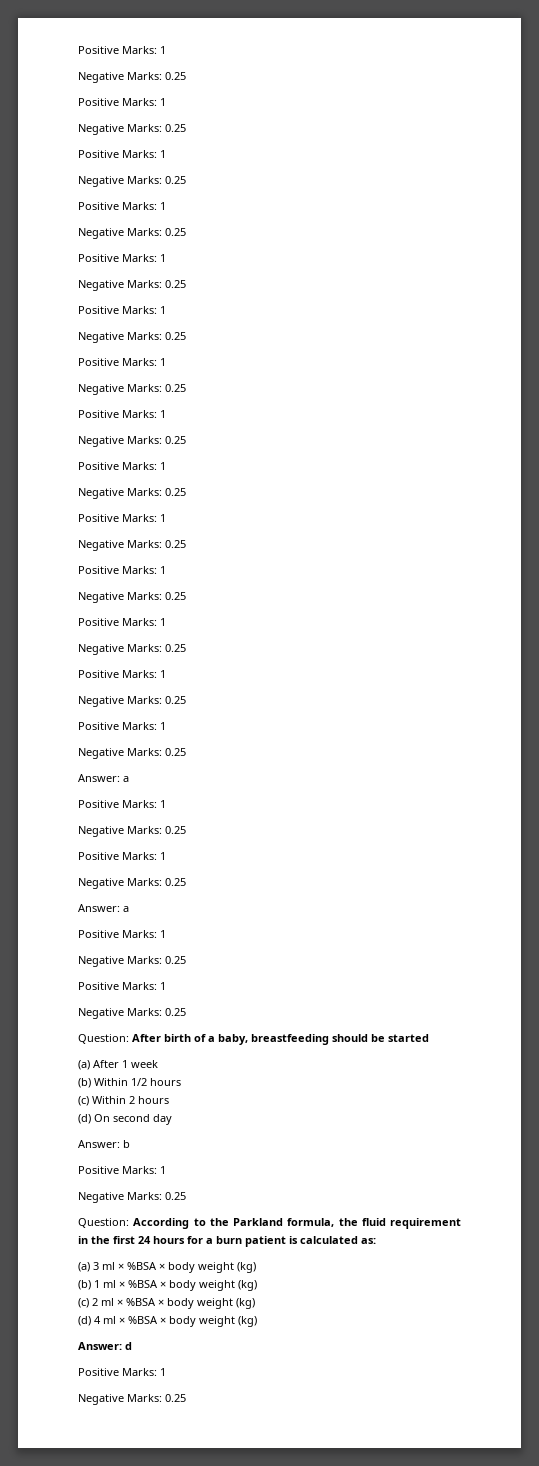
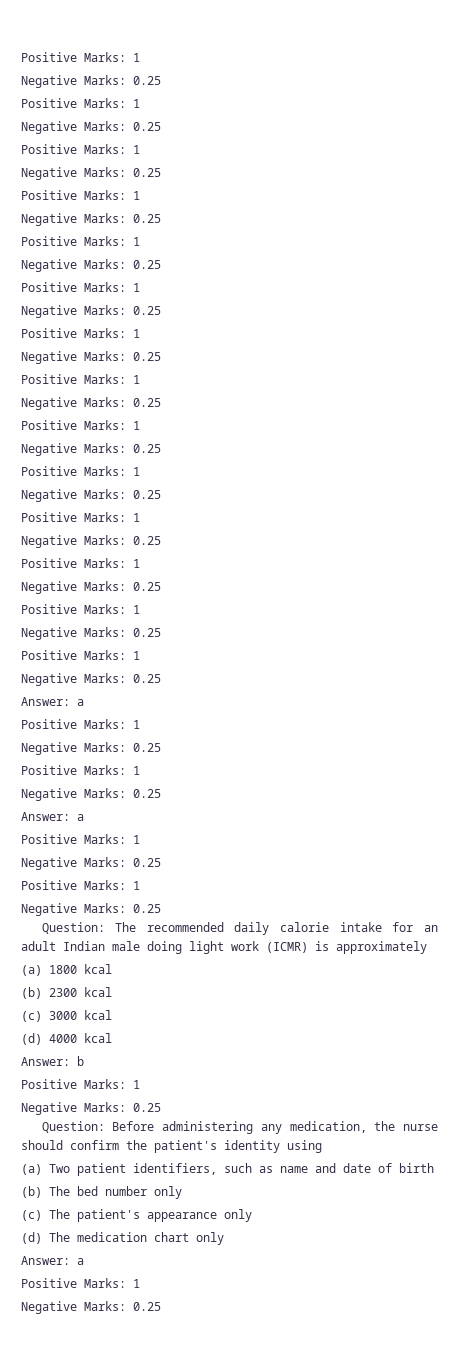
- Question: After birth of a baby, breastfeeding should be started
- (a) After 1 week
- (b) Within 1/2 hours
- (c) Within 2 hours
- (d) On second day
+ Question: The recommended daily calorie intake for an adult Indian male doing light work (ICMR) is approximately
+ (a) 1800 kcal
+ (b) 2300 kcal
+ (c) 3000 kcal
+ (d) 4000 kcal
- Question: According to the Parkland formula, the fluid requirement in the first 24 hours for a burn patient is calculated as:
- (a) 3 ml × %BSA × body weight (kg)
- (b) 1 ml × %BSA × body weight (kg)
- (c) 2 ml × %BSA × body weight (kg)
- (d) 4 ml × %BSA × body weight (kg)
- Answer: d
+ Question: Before administering any medication, the nurse should confirm the patient's identity using
+ (a) Two patient identifiers, such as name and date of birth
+ (b) The bed number only
+ (c) The patient's appearance only
+ (d) The medication chart only
+ Answer: a

